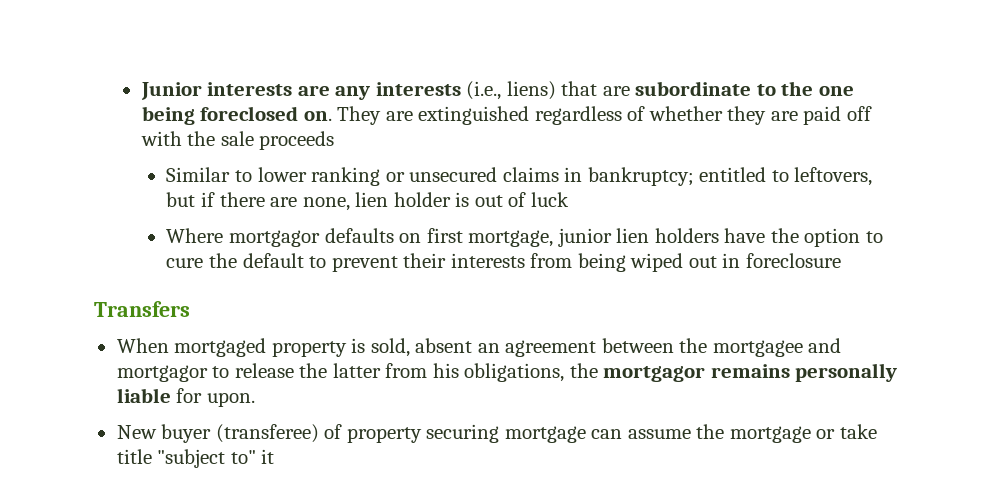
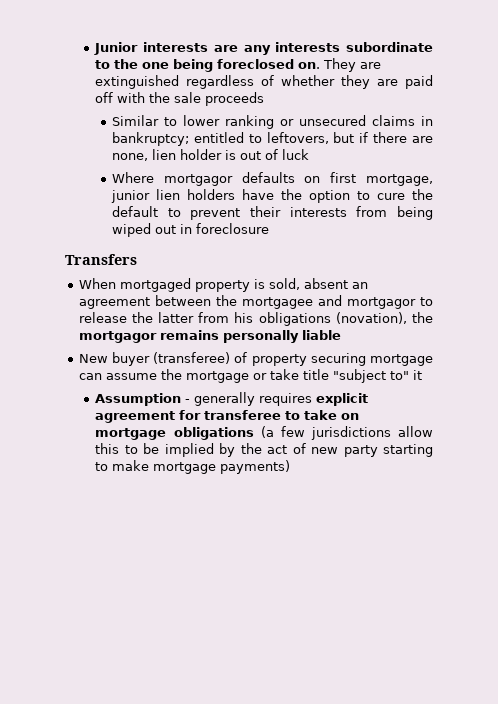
- Junior interests are any interests (i.e., liens) that are subordinate to the one being foreclosed on.
+ Junior interests are any interests subordinate to the one being foreclosed on.
- When mortgaged property is sold, absent an agreement between the mortgagee and mortgagor to release the latter from his obligations, the mortgagor remains personally liable for upon.
+ When mortgaged property is sold, absent an agreement between the mortgagee and mortgagor to release the latter from his obligations (novation), the mortgagor remains personally liable
+ Assumption - generally requires explicit agreement for transferee to take on mortgage obligations (a few jurisdictions allow this to be implied by the act of new party starting to make mortgage payments)

